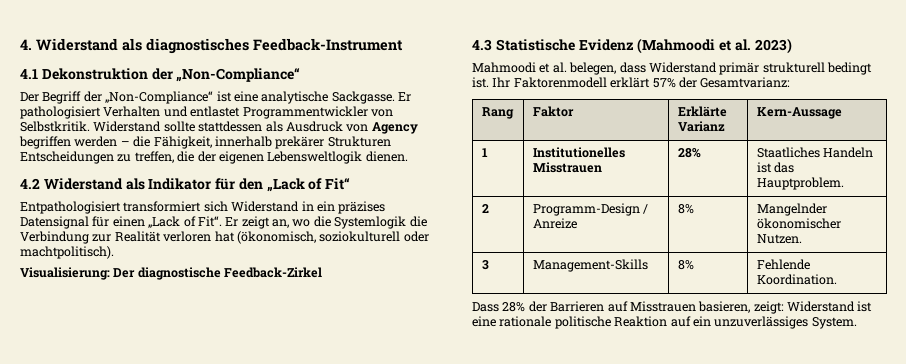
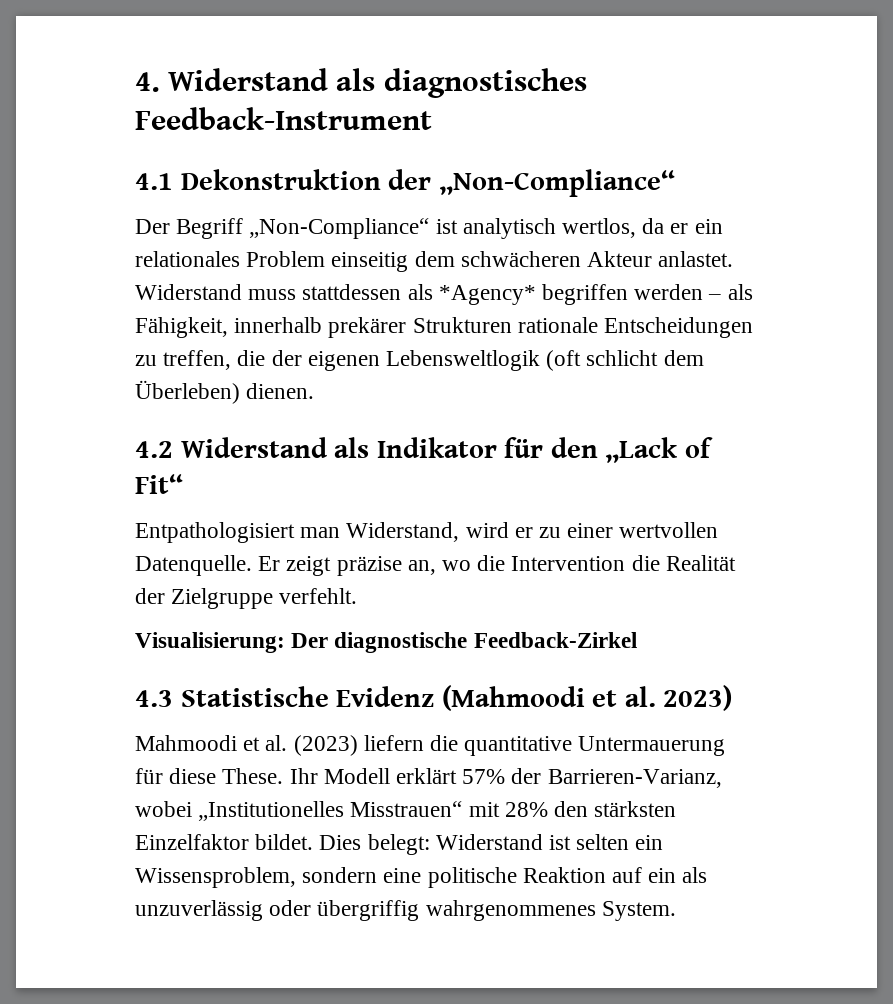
- Der Begriff der „Non-Compliance“ ist eine analytische Sackgasse. Er pathologisiert Verhalten und entlastet Programmentwickler von Selbstkritik. Widerstand sollte stattdessen als Ausdruck von Agency begriffen werden – die Fähigkeit, innerhalb prekärer Strukturen Entscheidungen zu treffen, die der eigenen Lebensweltlogik dienen.
+ Der Begriff „Non-Compliance“ ist analytisch wertlos, da er ein relationales Problem einseitig dem schwächeren Akteur anlastet. Widerstand muss stattdessen als *Agency* begriffen werden – als Fähigkeit, innerhalb prekärer Strukturen rationale Entscheidungen zu treffen, die der eigenen Lebensweltlogik (oft schlicht dem Überleben) dienen.
- Entpathologisiert transformiert sich Widerstand in ein präzises Datensignal für einen „Lack of Fit“.
+ Entpathologisiert man Widerstand, wird er zu einer wertvollen Datenquelle.
- Er zeigt an, wo die Systemlogik die Verbindung zur Realität verloren hat (ökonomisch, soziokulturell oder machtpolitisch).
+ Er zeigt präzise an, wo die Intervention die Realität der Zielgruppe verfehlt.
- Mahmoodi et al. belegen, dass Widerstand primär strukturell bedingt ist. Ihr Faktorenmodell erklärt 57% der Gesamtvarianz:
- Rang | Faktor | Erklärte Varianz | Kern-Aussage
- 1 | Institutionelles Misstrauen | 28% | Staatliches Handeln ist das Hauptproblem.
- 2 | Programm-Design / Anreize | 8% | Mangelnder ökonomischer Nutzen.
- 3 | Management-Skills | 8% | Fehlende Koordination.
- Dass 28% der Barrieren auf Misstrauen basieren, zeigt: Widerstand ist eine rationale politische Reaktion auf ein unzuverlässiges System.
+ Mahmoodi et al. (2023) liefern die quantitative Untermauerung für diese These. Ihr Modell erklärt 57% der Barrieren-Varianz, wobei „Institutionelles Misstrauen“ mit 28% den stärksten Einzelfaktor bildet. Dies belegt: Widerstand ist selten ein Wissensproblem, sondern eine politische Reaktion auf ein als unzuverlässig oder übergriffig wahrgenommenes System.

